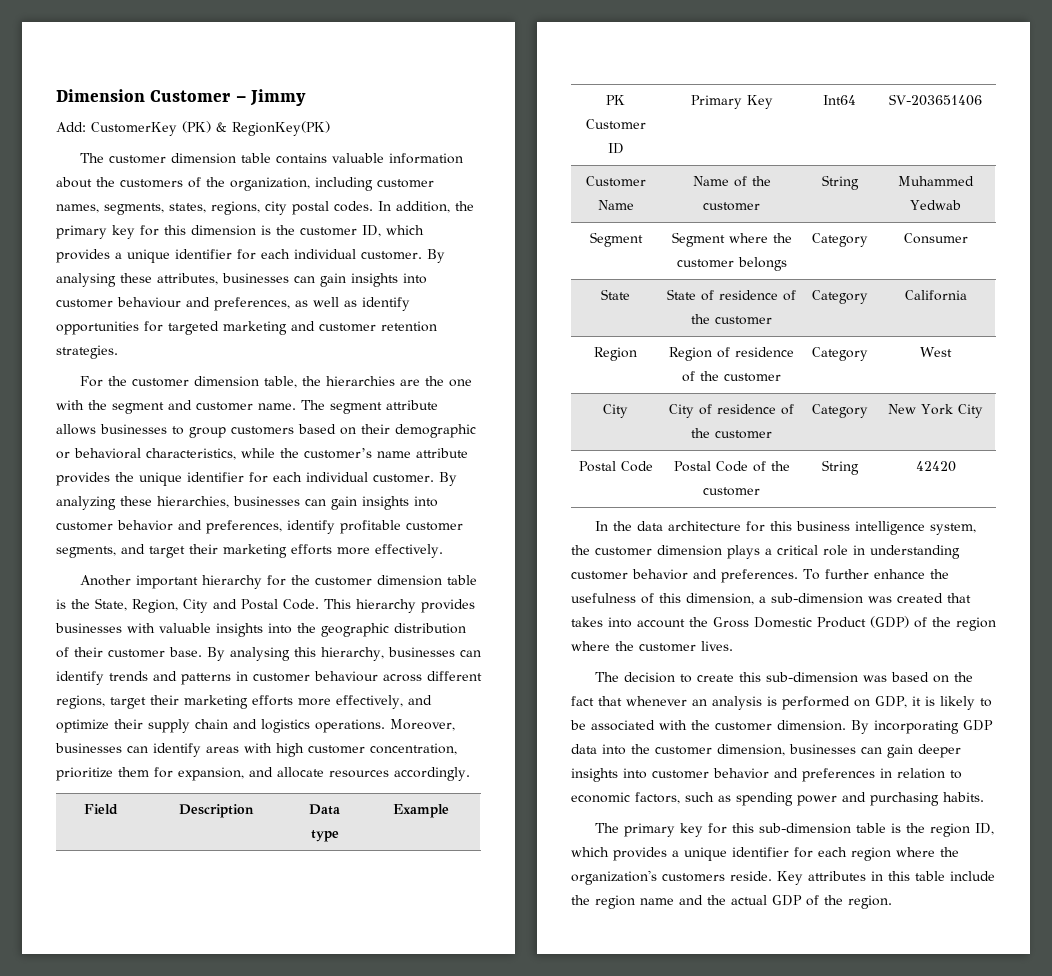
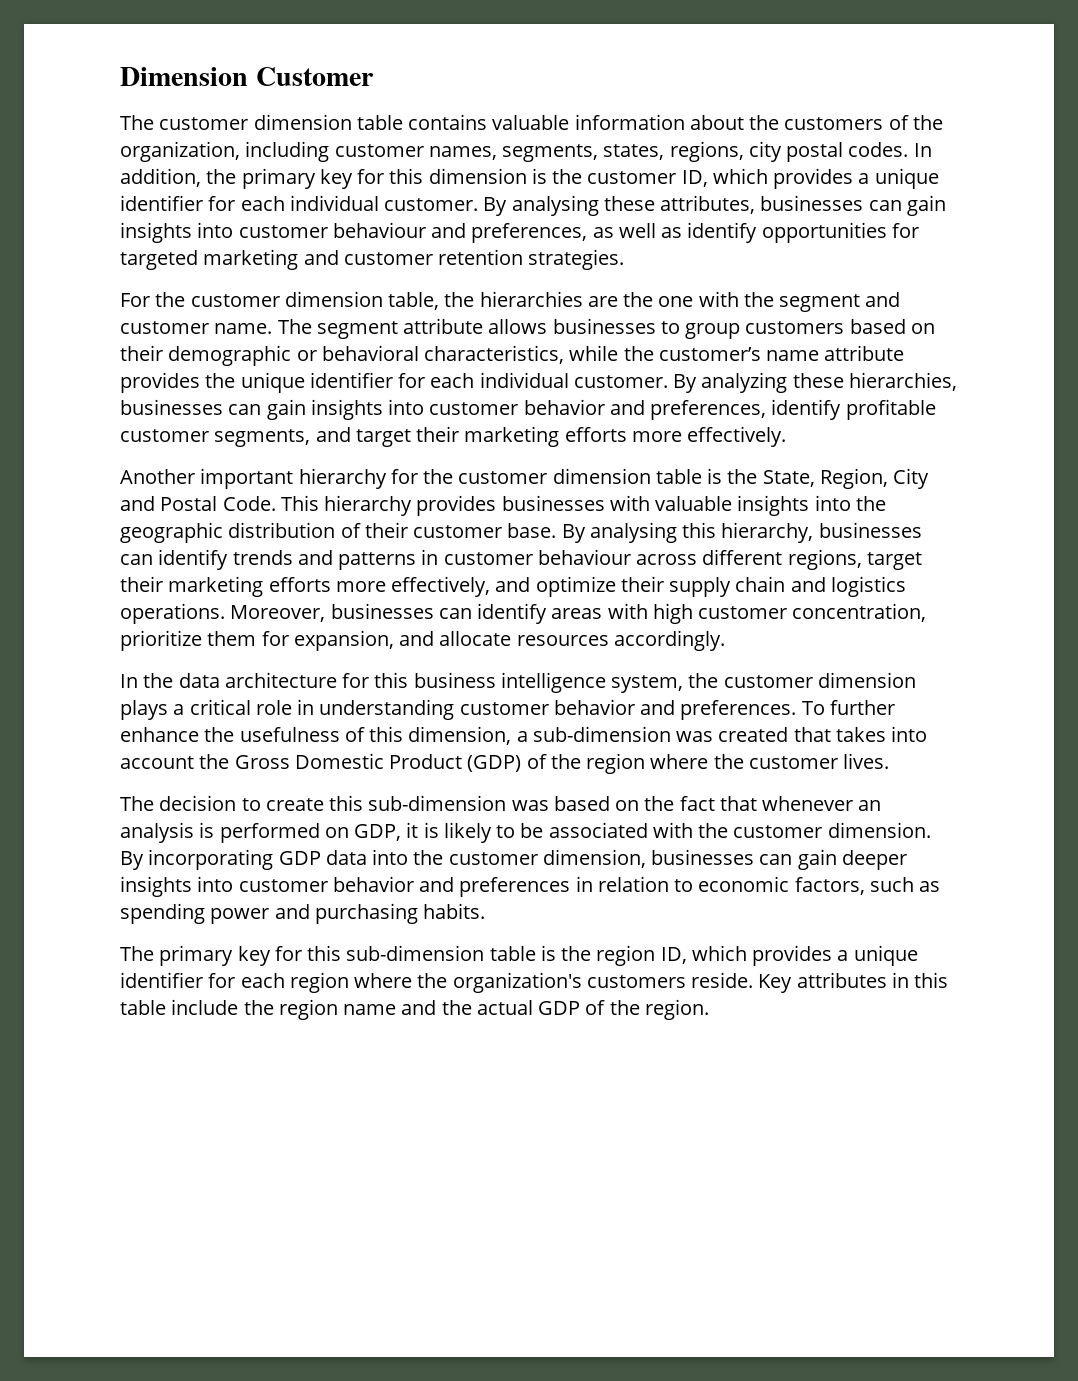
- Dimension Customer – Jimmy
- Add: CustomerKey (PK) & RegionKey(PK)
+ Dimension Customer
- Field | Description | Data type | Example
- PK Customer ID | Primary Key | Int64 | SV-203651406
- Customer Name | Name of the customer | String | Muhammed Yedwab
- Segment | Segment where the customer belongs | Category | Consumer
- State | State of residence of the customer | Category | California
- Region | Region of residence of the customer | Category | West
- City | City of residence of the customer | Category | New York City
- Postal Code | Postal Code of the customer | String | 42420

